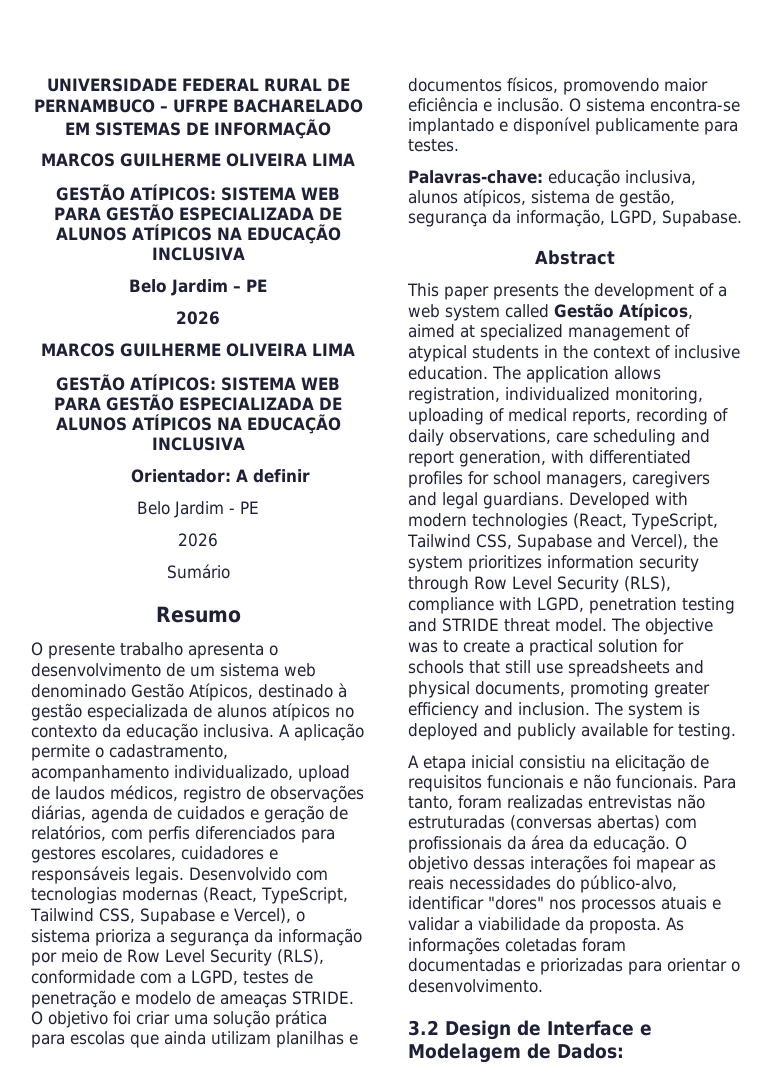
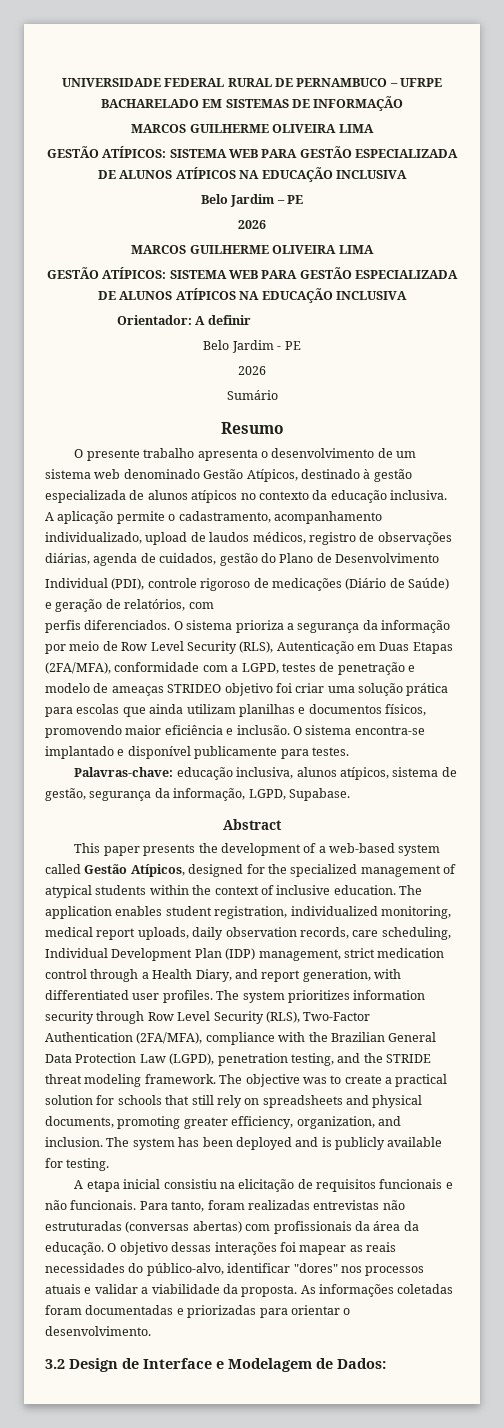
- A aplicação permite o cadastramento, acompanhamento individualizado, upload de laudos médicos, registro de observações diárias, agenda de cuidados e geração de relatórios, com perfis diferenciados para gestores escolares, cuidadores e responsáveis legais. Desenvolvido com tecnologias modernas (React, TypeScript, Tailwind CSS, Supabase e Vercel), o sistema prioriza a segurança da informação por meio de Row Level Security (RLS), conformidade com a LGPD, testes de penetração e modelo de ameaças STRIDE. O objetivo foi criar uma solução prática para escolas que ainda utilizam planilhas e documentos físicos, promovendo maior eficiência e inclusão.
+ A aplicação permite o cadastramento, acompanhamento individualizado, upload de laudos médicos, registro de observações diárias, agenda de cuidados, gestão do Plano de Desenvolvimento
+ Individual (PDI), controle rigoroso de medicações (Diário de Saúde) e geração de relatórios, com
+ perfis diferenciados. O sistema prioriza a segurança da informação por meio de Row Level Security (RLS), Autenticação em Duas Etapas (2FA/MFA), conformidade com a LGPD, testes de penetração e modelo de ameaças STRIDEO objetivo foi criar uma solução prática para escolas que ainda utilizam planilhas e documentos físicos, promovendo maior eficiência e inclusão.
- This paper presents the development of a web system called Gestão Atípicos, aimed at specialized management of atypical students in the context of inclusive education.
+ This paper presents the development of a web-based system called Gestão Atípicos, designed for the specialized management of atypical students within the context of inclusive education.
- The application allows registration, individualized monitoring, uploading of medical reports, recording of daily observations, care scheduling and report generation, with differentiated profiles for school managers, caregivers and legal guardians. Developed with modern technologies (React, TypeScript, Tailwind CSS, Supabase and Vercel), the system prioritizes information security through Row Level Security (RLS), compliance with LGPD, penetration testing and STRIDE threat model.
+ The application enables student registration, individualized monitoring, medical report uploads, daily observation records, care scheduling, Individual Development Plan (IDP) management, strict medication control through a Health Diary, and report generation, with differentiated user profiles. The system prioritizes information security through Row Level Security (RLS), Two-Factor Authentication (2FA/MFA), compliance with the Brazilian General Data Protection Law (LGPD), penetration testing, and the STRIDE threat modeling framework.
- The objective was to create a practical solution for schools that still use spreadsheets and physical documents, promoting greater efficiency and inclusion.
+ The objective was to create a practical solution for schools that still rely on spreadsheets and physical documents, promoting greater efficiency, organization, and inclusion.
- The system is deployed and publicly available for testing.
+ The system has been deployed and is publicly available for testing.

